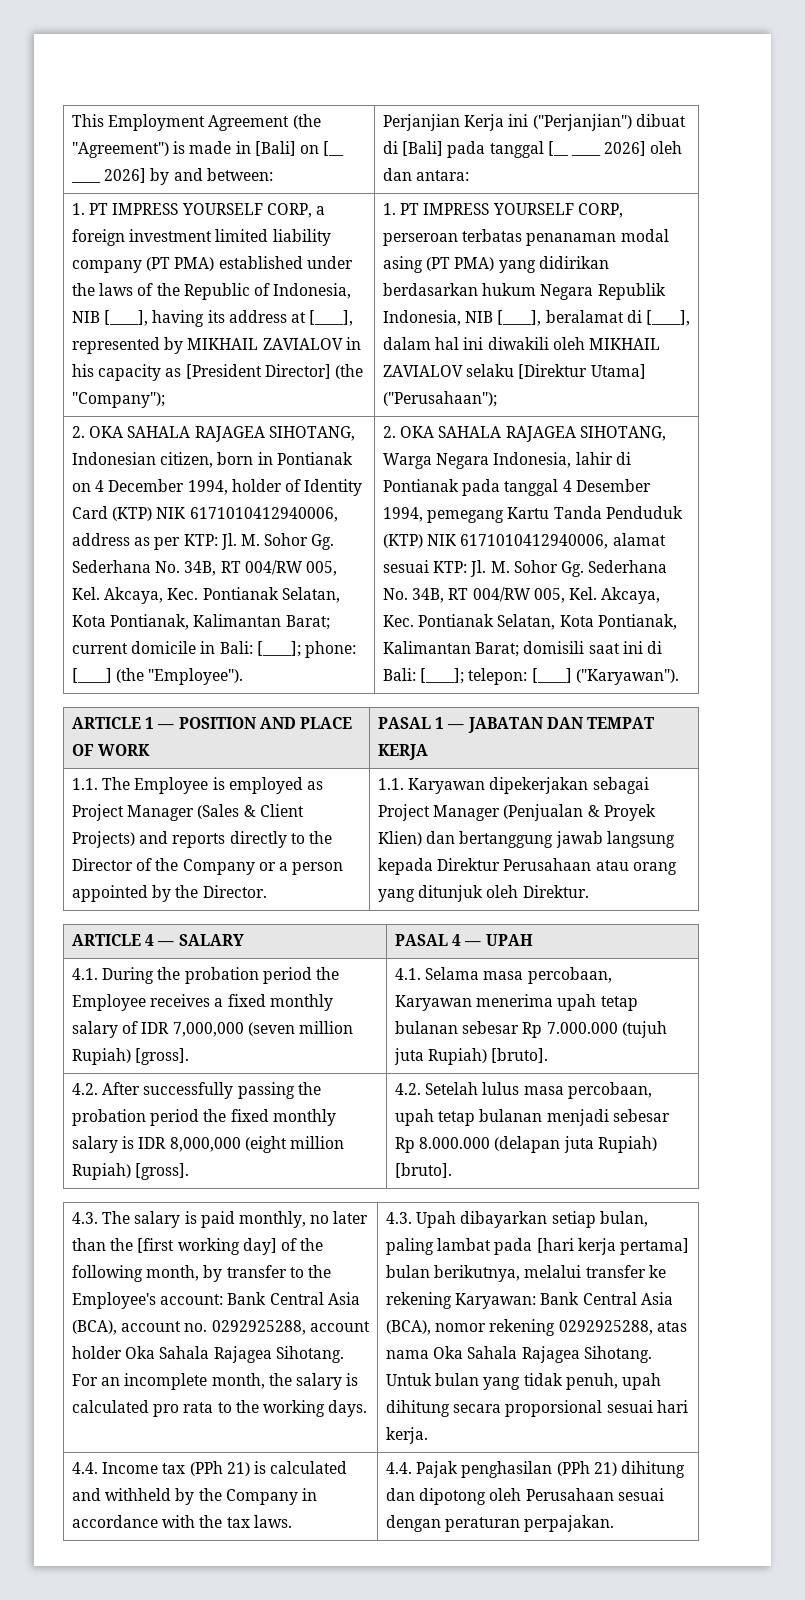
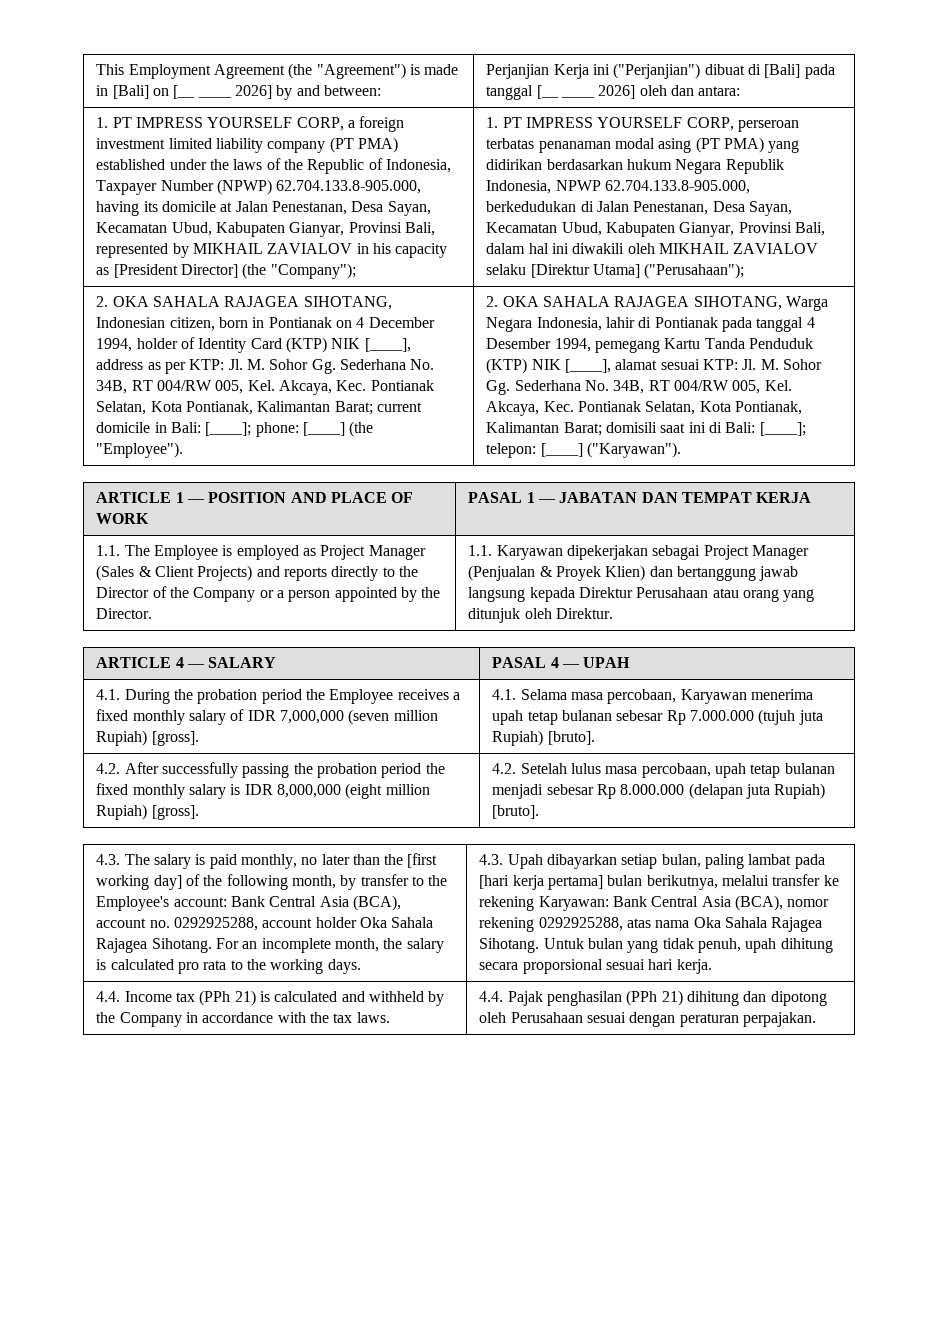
- 1. PT IMPRESS YOURSELF CORP, a foreign investment limited liability company (PT PMA) established under the laws of the Republic of Indonesia, NIB [____], having its address at [____], represented by MIKHAIL ZAVIALOV in his capacity as [President Director] (the "Company");
+ 1. PT IMPRESS YOURSELF CORP, a foreign investment limited liability company (PT PMA) established under the laws of the Republic of Indonesia, Taxpayer Number (NPWP) 62.704.133.8-905.000, having its domicile at Jalan Penestanan, Desa Sayan, Kecamatan Ubud, Kabupaten Gianyar, Provinsi Bali, represented by MIKHAIL ZAVIALOV in his capacity as [President Director] (the "Company");
- 1. PT IMPRESS YOURSELF CORP, perseroan terbatas penanaman modal asing (PT PMA) yang didirikan berdasarkan hukum Negara Republik Indonesia, NIB [____], beralamat di [____], dalam hal ini diwakili oleh MIKHAIL ZAVIALOV selaku [Direktur Utama] ("Perusahaan");
+ 1. PT IMPRESS YOURSELF CORP, perseroan terbatas penanaman modal asing (PT PMA) yang didirikan berdasarkan hukum Negara Republik Indonesia, NPWP 62.704.133.8-905.000, berkedudukan di Jalan Penestanan, Desa Sayan, Kecamatan Ubud, Kabupaten Gianyar, Provinsi Bali, dalam hal ini diwakili oleh MIKHAIL ZAVIALOV selaku [Direktur Utama] ("Perusahaan");
- 2. OKA SAHALA RAJAGEA SIHOTANG, Indonesian citizen, born in Pontianak on 4 December 1994, holder of Identity Card (KTP) NIK 6171010412940006, address as per KTP: Jl. M. Sohor Gg. Sederhana No. 34B, RT 004/RW 005, Kel. Akcaya, Kec. Pontianak Selatan, Kota Pontianak, Kalimantan Barat; current domicile in Bali: [____]; phone: [____] (the "Employee").
+ 2. OKA SAHALA RAJAGEA SIHOTANG, Indonesian citizen, born in Pontianak on 4 December 1994, holder of Identity Card (KTP) NIK [____], address as per KTP: Jl. M. Sohor Gg. Sederhana No. 34B, RT 004/RW 005, Kel. Akcaya, Kec. Pontianak Selatan, Kota Pontianak, Kalimantan Barat; current domicile in Bali: [____]; phone: [____] (the "Employee").
- 2. OKA SAHALA RAJAGEA SIHOTANG, Warga Negara Indonesia, lahir di Pontianak pada tanggal 4 Desember 1994, pemegang Kartu Tanda Penduduk (KTP) NIK 6171010412940006, alamat sesuai KTP: Jl. M. Sohor Gg. Sederhana No. 34B, RT 004/RW 005, Kel. Akcaya, Kec. Pontianak Selatan, Kota Pontianak, Kalimantan Barat; domisili saat ini di Bali: [____]; telepon: [____] ("Karyawan").
+ 2. OKA SAHALA RAJAGEA SIHOTANG, Warga Negara Indonesia, lahir di Pontianak pada tanggal 4 Desember 1994, pemegang Kartu Tanda Penduduk (KTP) NIK [____], alamat sesuai KTP: Jl. M. Sohor Gg. Sederhana No. 34B, RT 004/RW 005, Kel. Akcaya, Kec. Pontianak Selatan, Kota Pontianak, Kalimantan Barat; domisili saat ini di Bali: [____]; telepon: [____] ("Karyawan").

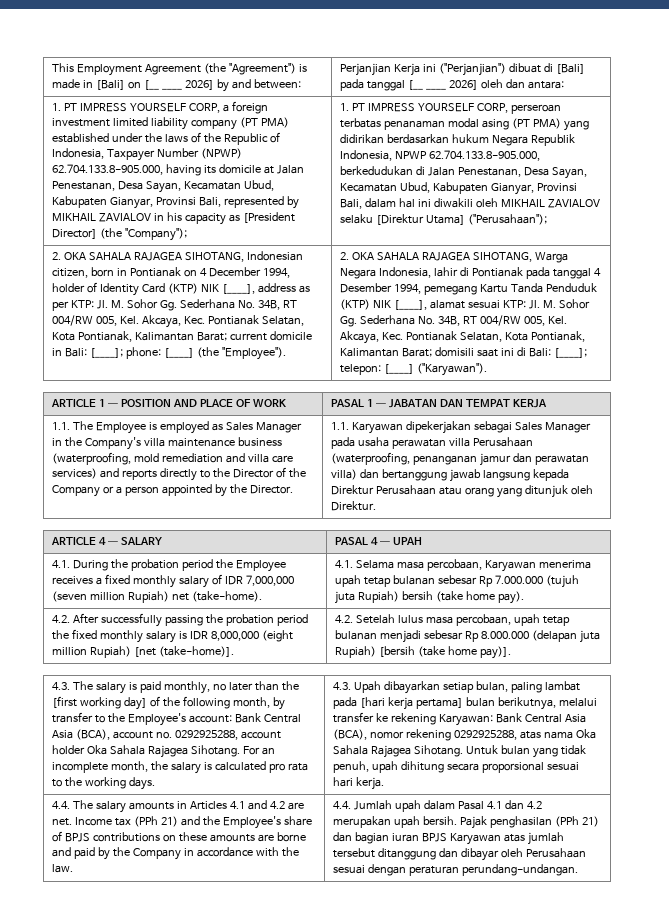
- 1.1. The Employee is employed as Project Manager (Sales & Client Projects) and reports directly to the Director of the Company or a person appointed by the Director.
+ 1.1. The Employee is employed as Sales Manager in the Company's villa maintenance business (waterproofing, mold remediation and villa care services) and reports directly to the Director of the Company or a person appointed by the Director.
- 1.1. Karyawan dipekerjakan sebagai Project Manager (Penjualan & Proyek Klien) dan bertanggung jawab langsung kepada Direktur Perusahaan atau orang yang ditunjuk oleh Direktur.
+ 1.1. Karyawan dipekerjakan sebagai Sales Manager pada usaha perawatan villa Perusahaan (waterproofing, penanganan jamur dan perawatan villa) dan bertanggung jawab langsung kepada Direktur Perusahaan atau orang yang ditunjuk oleh Direktur.
- 4.1. During the probation period the Employee receives a fixed monthly salary of IDR 7,000,000 (seven million Rupiah) [gross]. | 4.1. Selama masa percobaan, Karyawan menerima upah tetap bulanan sebesar Rp 7.000.000 (tujuh juta Rupiah) [bruto].
+ 4.1. During the probation period the Employee receives a fixed monthly salary of IDR 7,000,000 (seven million Rupiah) net (take-home). | 4.1. Selama masa percobaan, Karyawan menerima upah tetap bulanan sebesar Rp 7.000.000 (tujuh juta Rupiah) bersih (take home pay).
- 4.2. After successfully passing the probation period the fixed monthly salary is IDR 8,000,000 (eight million Rupiah) [gross]. | 4.2. Setelah lulus masa percobaan, upah tetap bulanan menjadi sebesar Rp 8.000.000 (delapan juta Rupiah) [bruto].
+ 4.2. After successfully passing the probation period the fixed monthly salary is IDR 8,000,000 (eight million Rupiah) [net (take-home)]. | 4.2. Setelah lulus masa percobaan, upah tetap bulanan menjadi sebesar Rp 8.000.000 (delapan juta Rupiah) [bersih (take home pay)].
- 4.4. Income tax (PPh 21) is calculated and withheld by the Company in accordance with the tax laws. | 4.4. Pajak penghasilan (PPh 21) dihitung dan dipotong oleh Perusahaan sesuai dengan peraturan perpajakan.
+ 4.4. The salary amounts in Articles 4.1 and 4.2 are net. Income tax (PPh 21) and the Employee's share of BPJS contributions on these amounts are borne and paid by the Company in accordance with the law. | 4.4. Jumlah upah dalam Pasal 4.1 dan 4.2 merupakan upah bersih. Pajak penghasilan (PPh 21) dan bagian iuran BPJS Karyawan atas jumlah tersebut ditanggung dan dibayar oleh Perusahaan sesuai dengan peraturan perundang-undangan.

